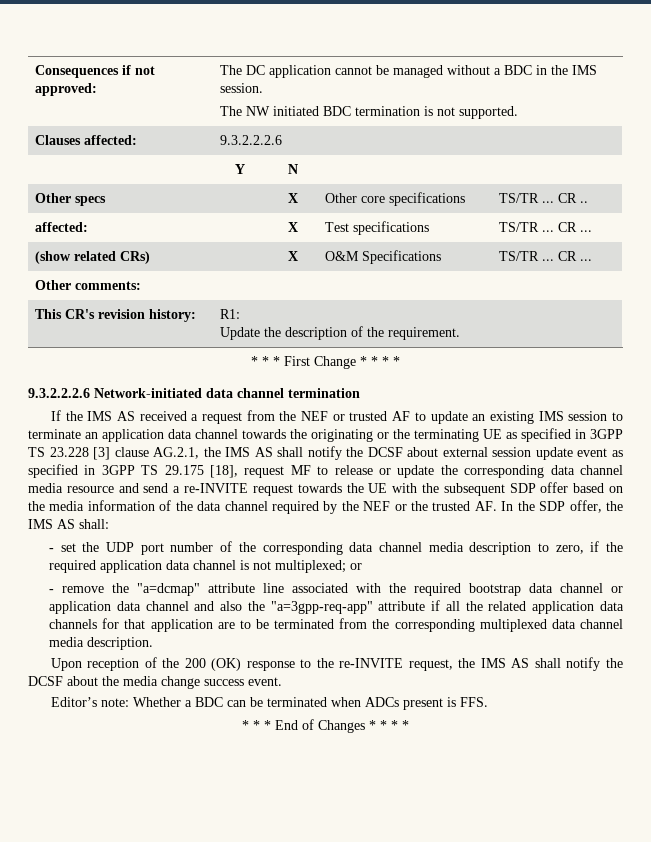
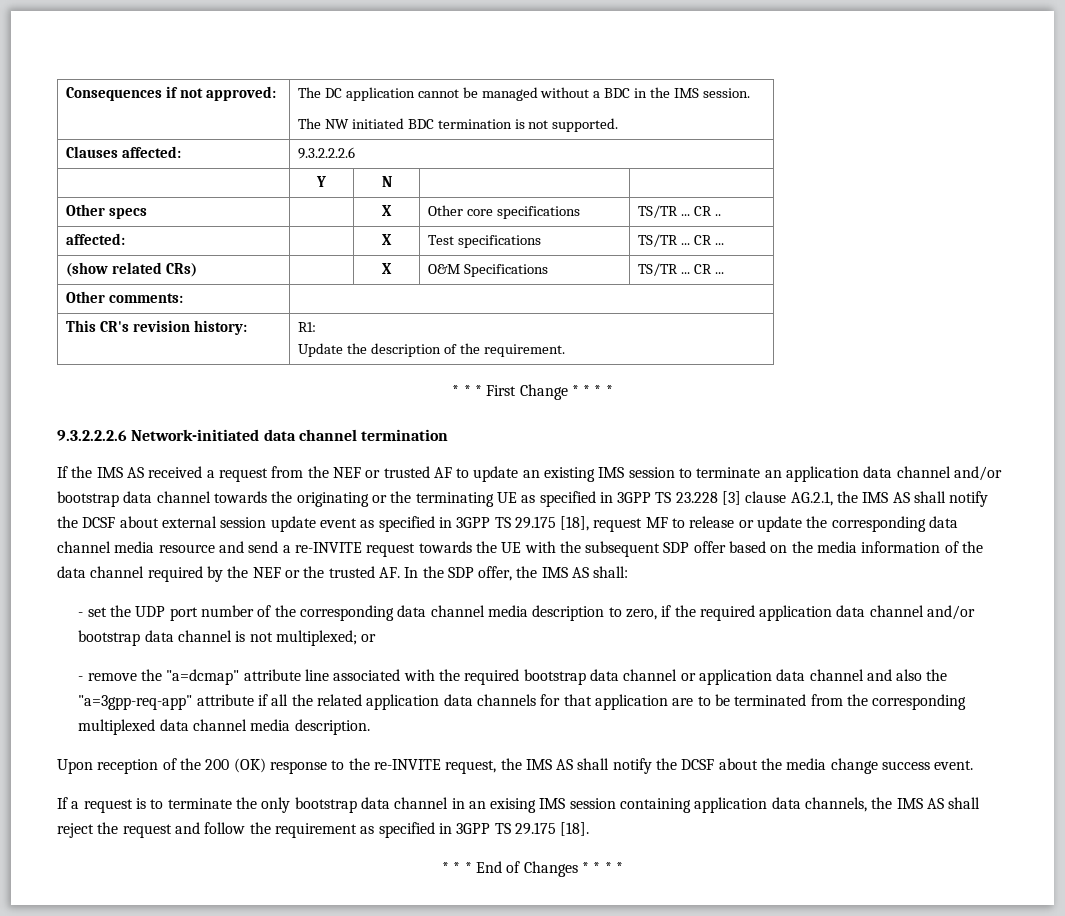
- If the IMS AS received a request from the NEF or trusted AF to update an existing IMS session to terminate an application data channel towards the originating or the terminating UE as specified in 3GPP TS 23.228 [3] clause AG.2.1, the IMS AS shall notify the DCSF about external session update event as specified in 3GPP TS 29.175 [18], request MF to release or update the corresponding data channel media resource and send a re-INVITE request towards the UE with the subsequent SDP offer based on the media information of the data channel required by the NEF or the trusted AF. In the SDP offer, the IMS AS shall:
+ If the IMS AS received a request from the NEF or trusted AF to update an existing IMS session to terminate an application data channel and/or bootstrap data channel towards the originating or the terminating UE as specified in 3GPP TS 23.228 [3] clause AG.2.1, the IMS AS shall notify the DCSF about external session update event as specified in 3GPP TS 29.175 [18], request MF to release or update the corresponding data channel media resource and send a re-INVITE request towards the UE with the subsequent SDP offer based on the media information of the data channel required by the NEF or the trusted AF. In the SDP offer, the IMS AS shall:
- - set the UDP port number of the corresponding data channel media description to zero, if the required application data channel is not multiplexed; or
+ - set the UDP port number of the corresponding data channel media description to zero, if the required application data channel and/or bootstrap data channel is not multiplexed; or
- Editor’s note: Whether a BDC can be terminated when ADCs present is FFS.
+ If a request is to terminate the only bootstrap data channel in an exising IMS session containing application data channels, the IMS AS shall reject the request and follow the requirement as specified in 3GPP TS 29.175 [18].

